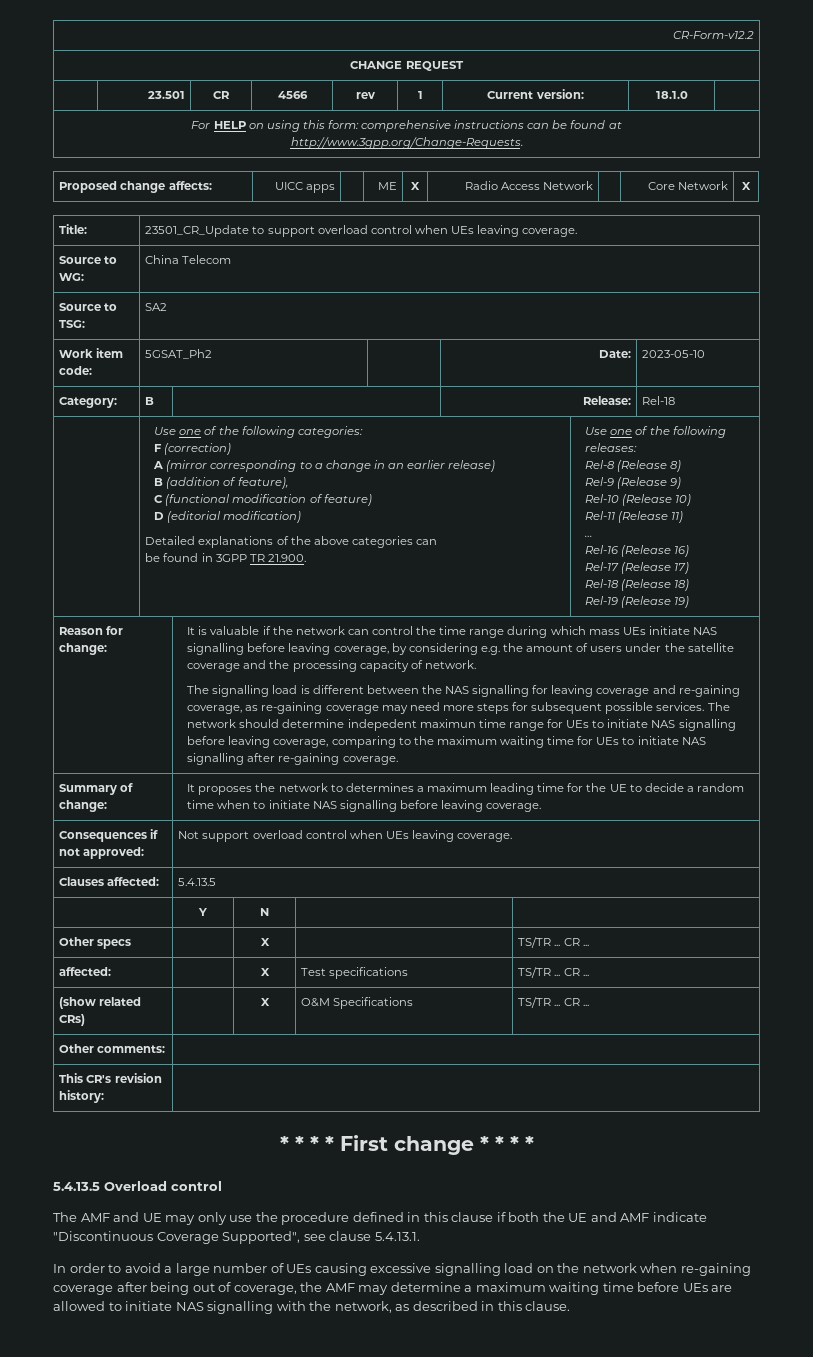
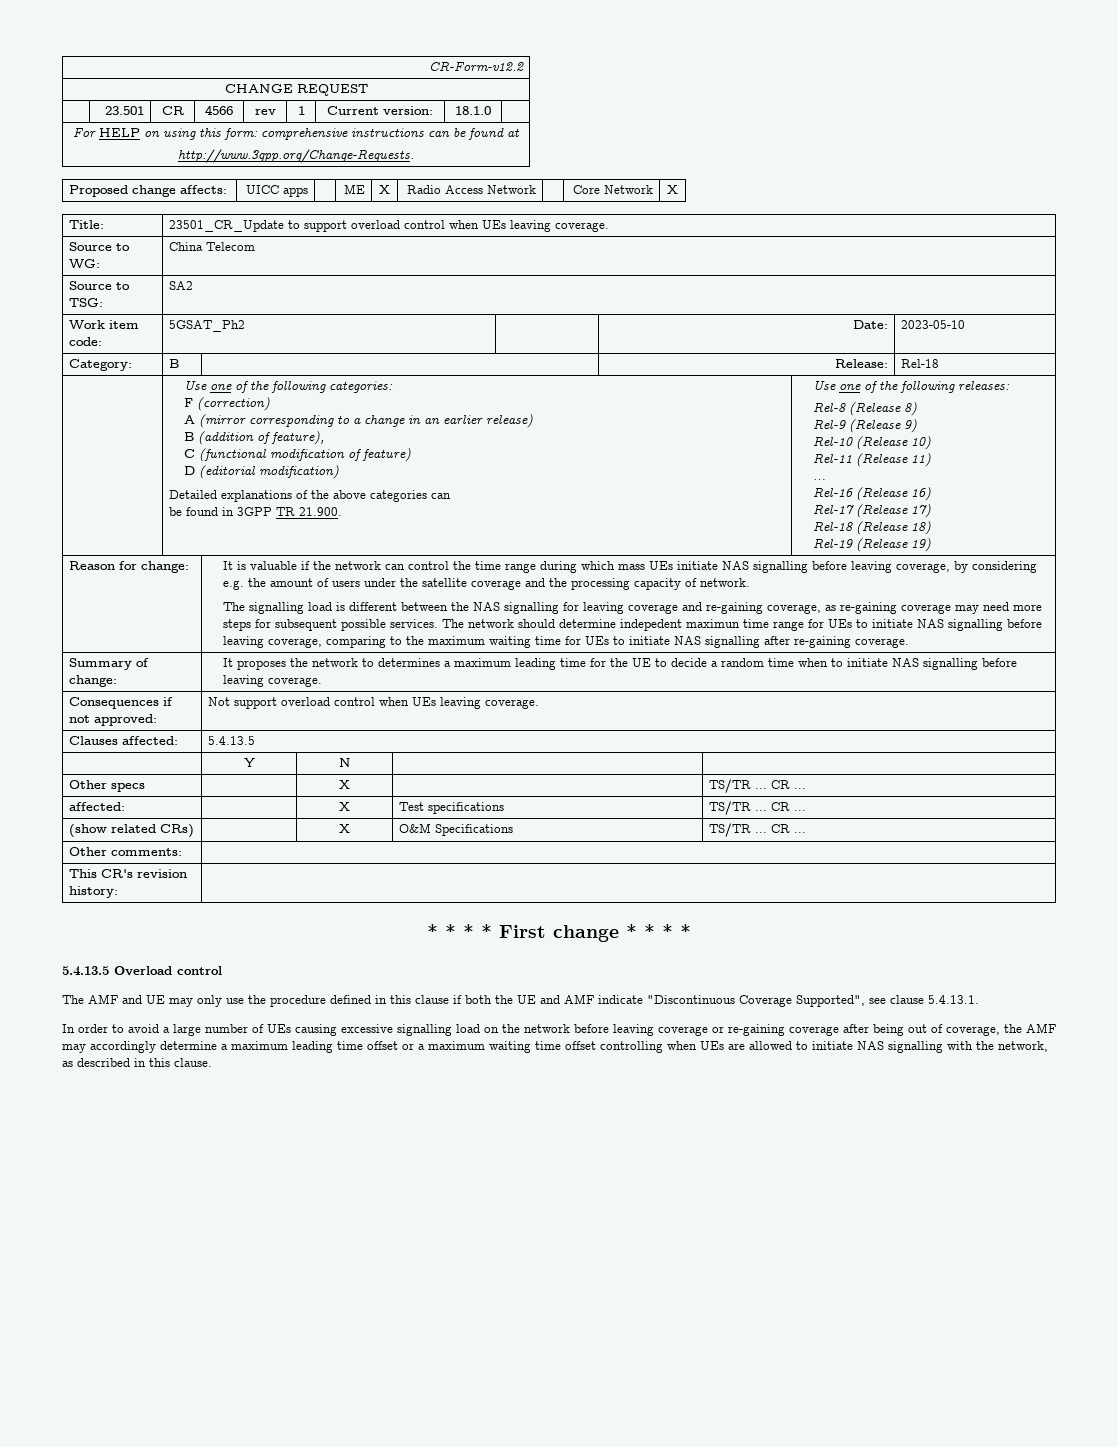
- In order to avoid a large number of UEs causing excessive signalling load on the network when re-gaining coverage after being out of coverage, the AMF may determine a maximum waiting time before UEs are allowed to initiate NAS signalling with the network, as described in this clause.
+ In order to avoid a large number of UEs causing excessive signalling load on the network before leaving coverage or re-gaining coverage after being out of coverage, the AMF may accordingly determine a maximum leading time offset or a maximum waiting time offset controlling when UEs are allowed to initiate NAS signalling with the network, as described in this clause.

